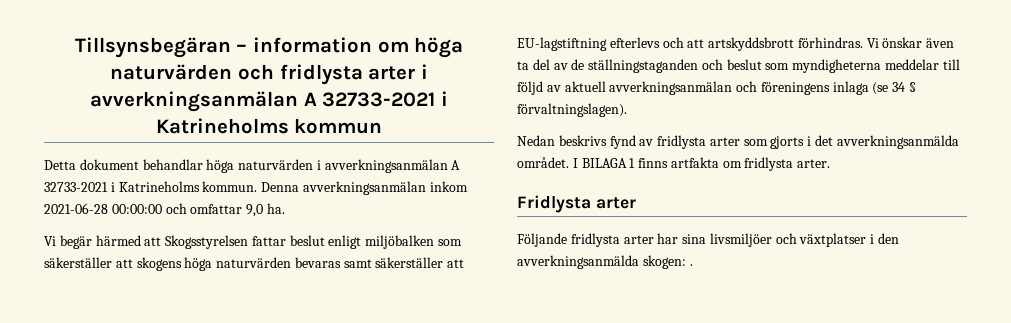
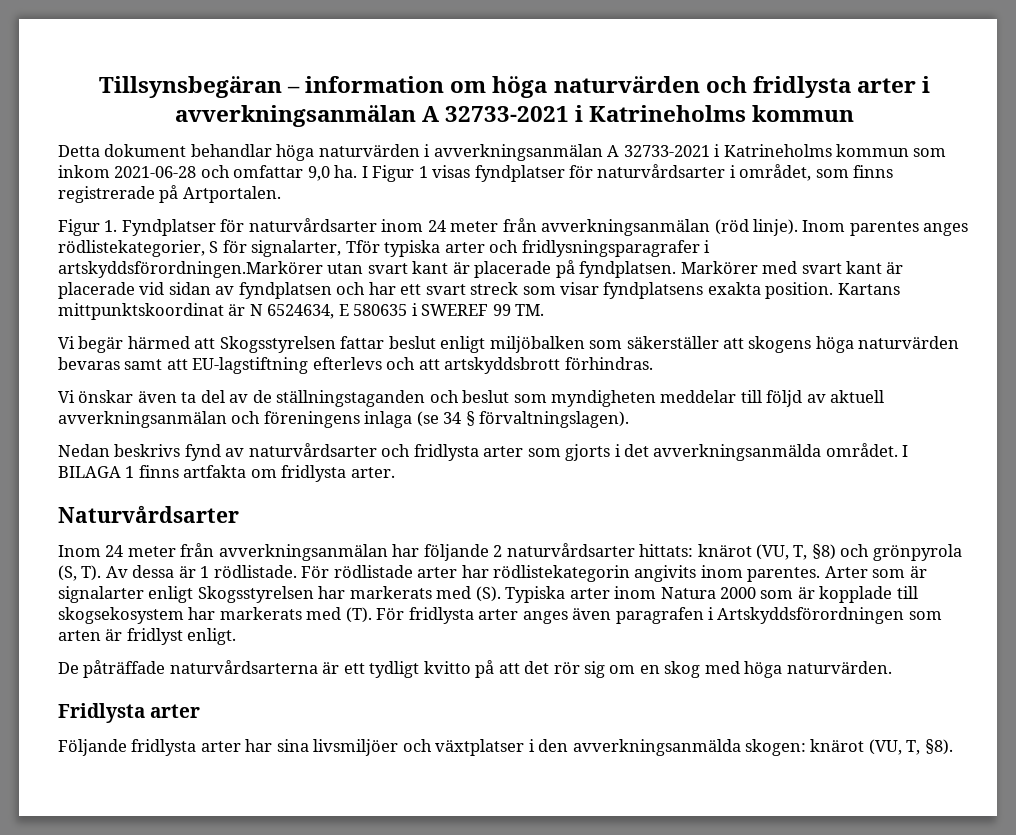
- Detta dokument behandlar höga naturvärden i avverkningsanmälan A 32733-2021 i Katrineholms kommun. Denna avverkningsanmälan inkom 2021-06-28 00:00:00 och omfattar 9,0 ha.
+ Detta dokument behandlar höga naturvärden i avverkningsanmälan A 32733-2021 i Katrineholms kommun som inkom 2021-06-28 och omfattar 9,0 ha. I Figur 1 visas fyndplatser för naturvårdsarter i området, som finns registrerade på Artportalen.
+ Figur 1. Fyndplatser för naturvårdsarter inom 24 meter från avverkningsanmälan (röd linje). Inom parentes anges rödlistekategorier, S för signalarter, Tför typiska arter och fridlysningsparagrafer i artskyddsförordningen.Markörer utan svart kant är placerade på fyndplatsen. Markörer med svart kant är placerade vid sidan av fyndplatsen och har ett svart streck som visar fyndplatsens exakta position. Kartans mittpunktskoordinat är N 6524634, E 580635 i SWEREF 99 TM.
- Vi begär härmed att Skogsstyrelsen fattar beslut enligt miljöbalken som säkerställer att skogens höga naturvärden bevaras samt säkerställer att EU-lagstiftning efterlevs och att artskyddsbrott förhindras. Vi önskar även ta del av de ställningstaganden och beslut som myndigheterna meddelar till följd av aktuell avverkningsanmälan och föreningens inlaga (se 34 § förvaltningslagen).
+ Vi begär härmed att Skogsstyrelsen fattar beslut enligt miljöbalken som säkerställer att skogens höga naturvärden bevaras samt att EU-lagstiftning efterlevs och att artskyddsbrott förhindras.
+ Vi önskar även ta del av de ställningstaganden och beslut som myndigheten meddelar till följd av aktuell avverkningsanmälan och föreningens inlaga (se 34 § förvaltningslagen).
- Nedan beskrivs fynd av fridlysta arter som gjorts i det avverkningsanmälda området.
+ Nedan beskrivs fynd av naturvårdsarter och fridlysta arter som gjorts i det avverkningsanmälda området.
+ Naturvårdsarter
+ Inom 24 meter från avverkningsanmälan har följande 2 naturvårdsarter hittats: knärot (VU, T, §8) och grönpyrola (S, T). Av dessa är 1 rödlistade. För rödlistade arter har rödlistekategorin angivits inom parentes. Arter som är signalarter enligt Skogsstyrelsen har markerats med (S). Typiska arter inom Natura 2000 som är kopplade till skogsekosystem har markerats med (T). För fridlysta arter anges även paragrafen i Artskyddsförordningen som arten är fridlyst enligt.
+ De påträffade naturvårdsarterna är ett tydligt kvitto på att det rör sig om en skog med höga naturvärden.
- Följande fridlysta arter har sina livsmiljöer och växtplatser i den avverkningsanmälda skogen: .
+ Följande fridlysta arter har sina livsmiljöer och växtplatser i den avverkningsanmälda skogen: knärot (VU, T, §8).

